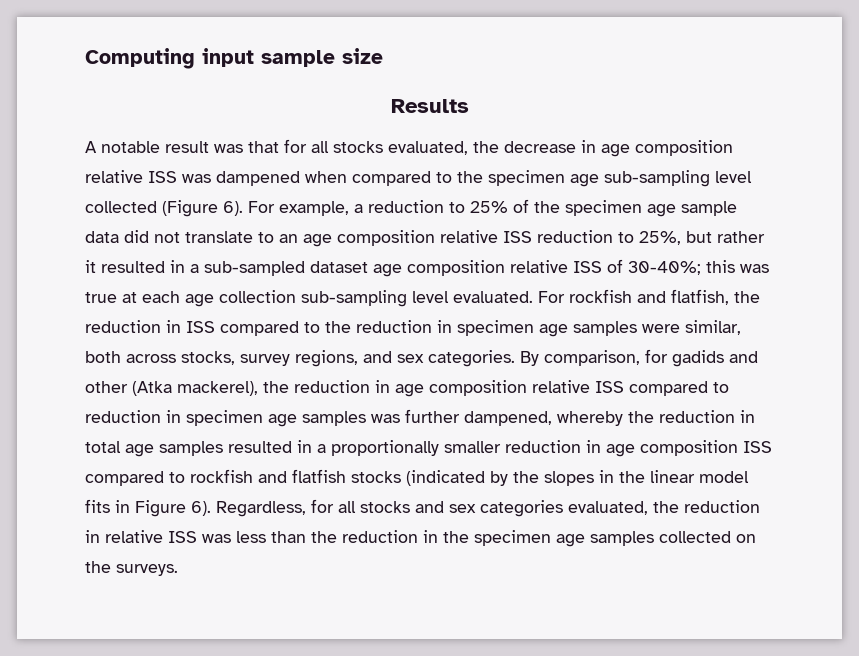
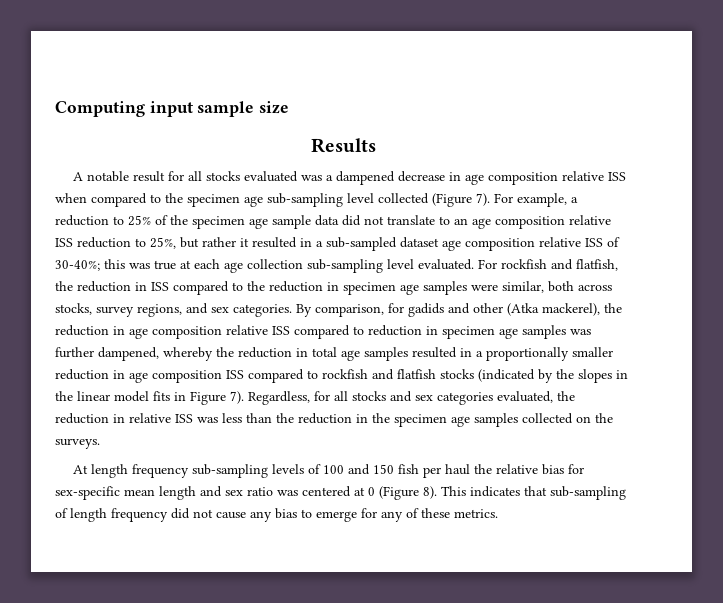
- A notable result was that for all stocks evaluated, the decrease in age composition relative ISS was dampened when compared to the specimen age sub-sampling level collected (Figure 6).
+ A notable result for all stocks evaluated was a dampened decrease in age composition relative ISS when compared to the specimen age sub-sampling level collected (Figure 7).
- By comparison, for gadids and other (Atka mackerel), the reduction in age composition relative ISS compared to reduction in specimen age samples was further dampened, whereby the reduction in total age samples resulted in a proportionally smaller reduction in age composition ISS compared to rockfish and flatfish stocks (indicated by the slopes in the linear model fits in Figure 6).
+ By comparison, for gadids and other (Atka mackerel), the reduction in age composition relative ISS compared to reduction in specimen age samples was further dampened, whereby the reduction in total age samples resulted in a proportionally smaller reduction in age composition ISS compared to rockfish and flatfish stocks (indicated by the slopes in the linear model fits in Figure 7).
+ At length frequency sub-sampling levels of 100 and 150 fish per haul the relative bias for sex-specific mean length and sex ratio was centered at 0 (Figure 8). This indicates that sub-sampling of length frequency did not cause any bias to emerge for any of these metrics.

